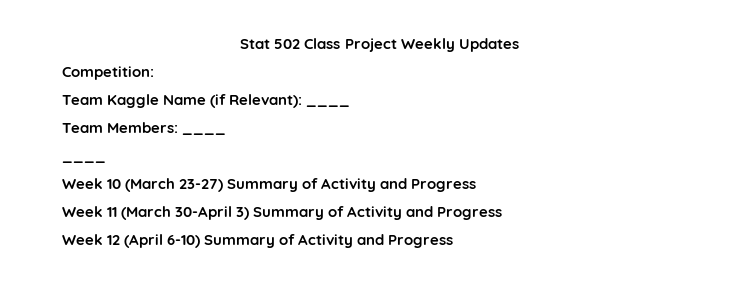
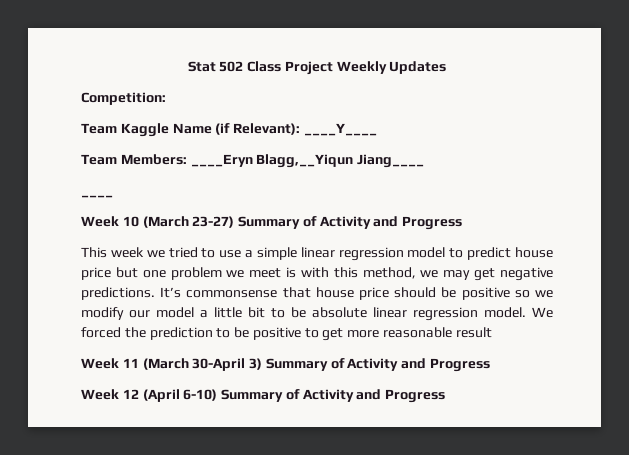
- Team Kaggle Name (if Relevant): ____
+ Team Kaggle Name (if Relevant): ____Y____
- Team Members: ____
+ Team Members: ____Eryn Blagg,__Yiqun Jiang____
+ This week we tried to use a simple linear regression model to predict house price but one problem we meet is with this method, we may get negative predictions. It’s commonsense that house price should be positive so we modify our model a little bit to be absolute linear regression model. We forced the prediction to be positive to get more reasonable result

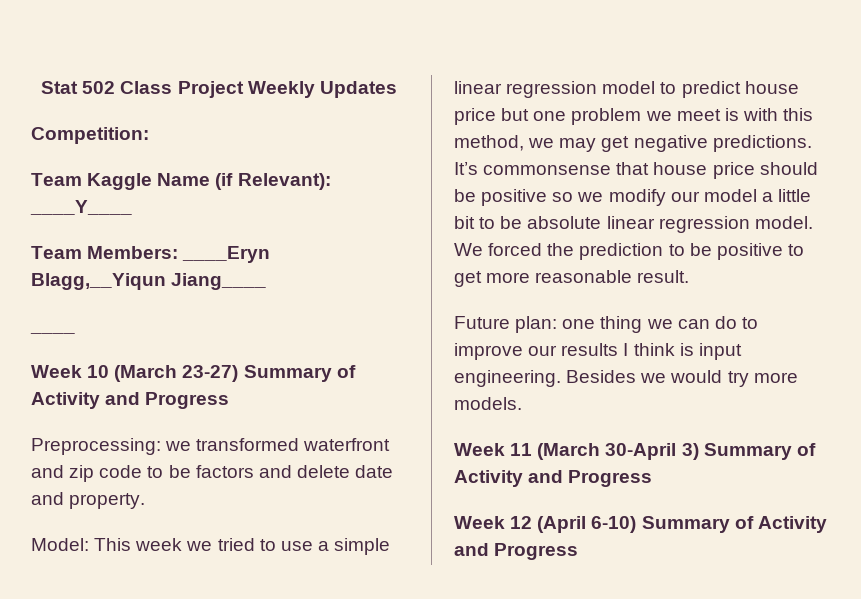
- This week we tried to use a simple linear regression model to predict house price but one problem we meet is with this method, we may get negative predictions.
+ Preprocessing: we transformed waterfront and zip code to be factors and delete date and property.
+ Model: This week we tried to use a simple linear regression model to predict house price but one problem we meet is with this method, we may get negative predictions.
- We forced the prediction to be positive to get more reasonable result
+ We forced the prediction to be positive to get more reasonable result.
+ Future plan: one thing we can do to improve our results I think is input engineering. Besides we would try more models.

